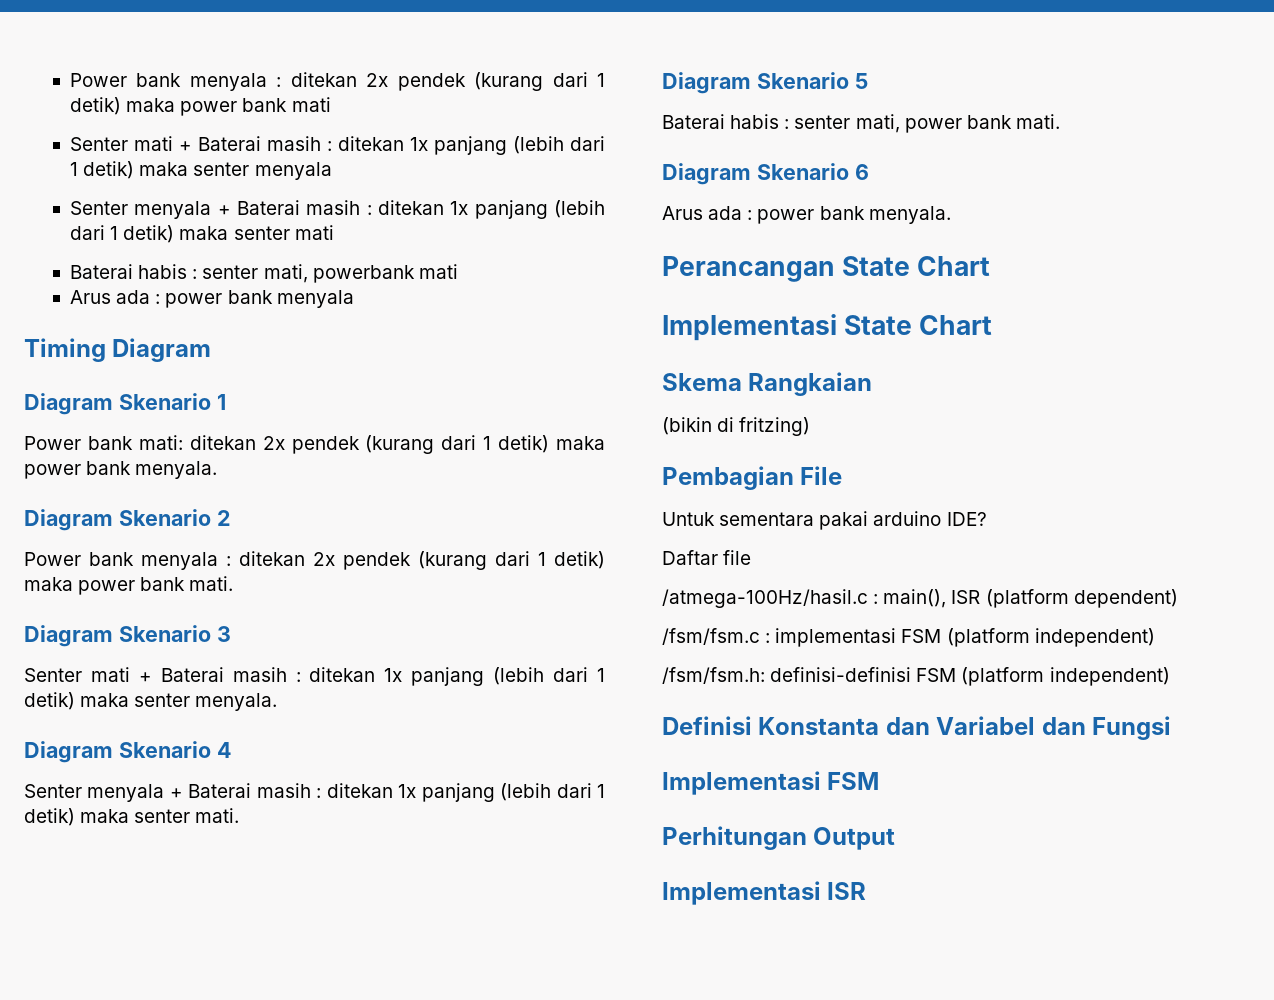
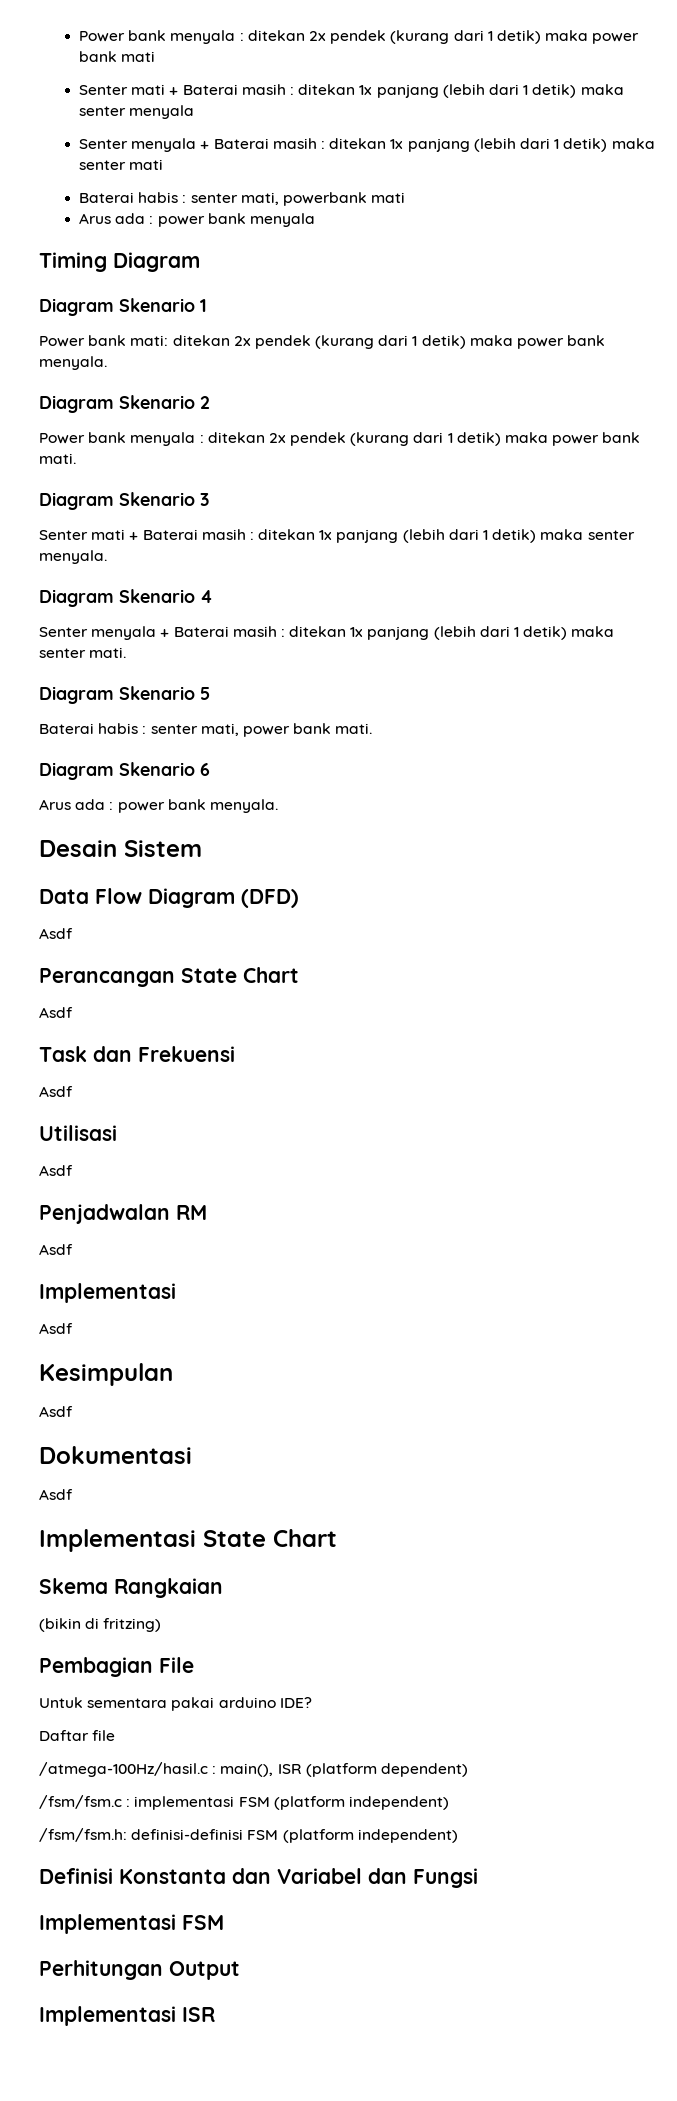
+ Desain Sistem
+ Data Flow Diagram (DFD)
+ Asdf
  Perancangan State Chart
+ Asdf
+ Task dan Frekuensi
+ Asdf
+ Utilisasi
+ Asdf
+ Penjadwalan RM
+ Asdf
+ Implementasi
+ Asdf
+ Kesimpulan
+ Asdf
+ Dokumentasi
+ Asdf

